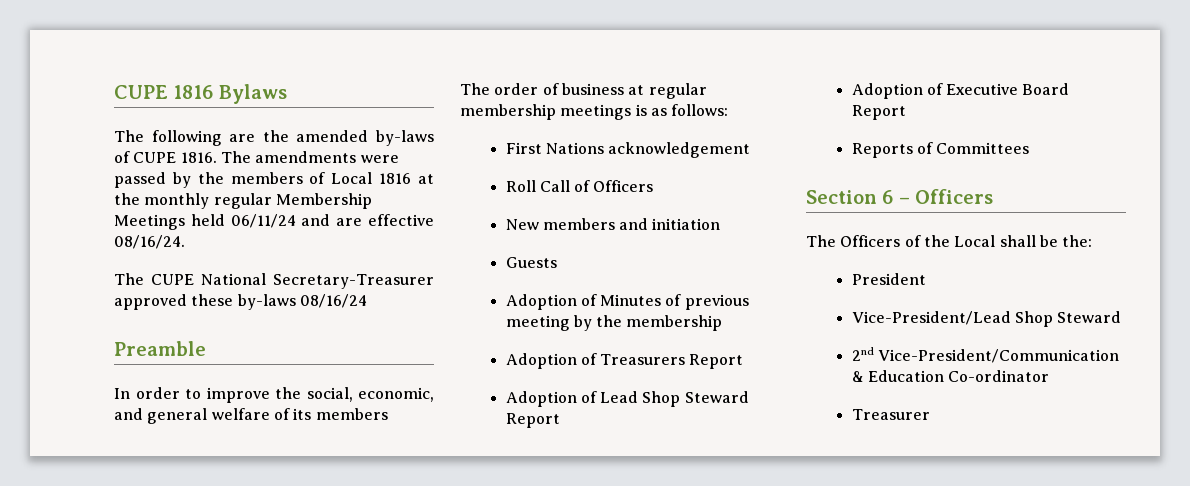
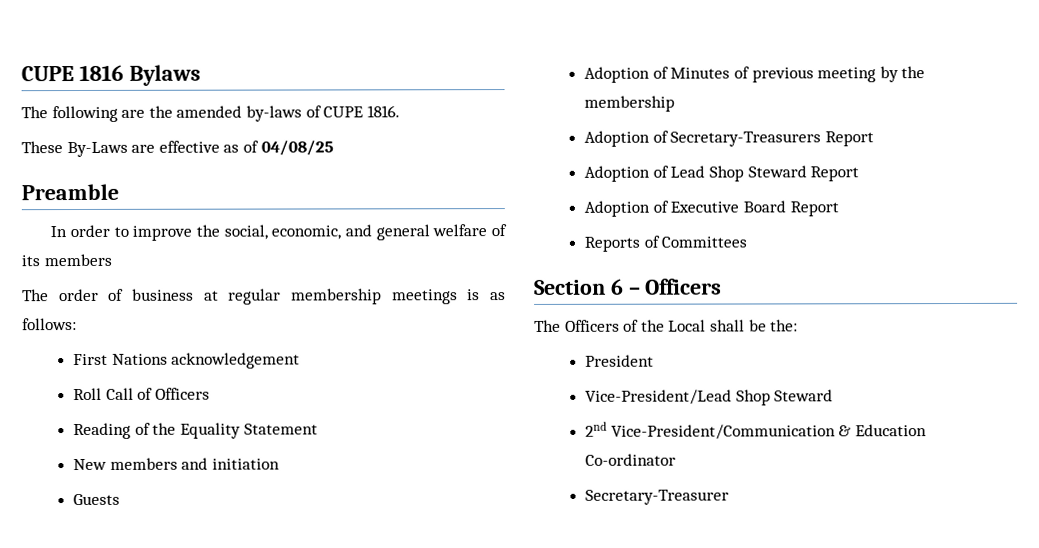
- The following are the amended by-laws of CUPE 1816. The amendments were passed by the members of Local 1816 at the monthly regular Membership Meetings held 06/11/24 and are effective 08/16/24.
- The CUPE National Secretary-Treasurer approved these by-laws 08/16/24
+ The following are the amended by-laws of CUPE 1816.
+ These By-Laws are effective as of 04/08/25
+ Reading of the Equality Statement
- Adoption of Treasurers Report
+ Adoption of Secretary-Treasurers Report
- Treasurer
+ Secretary-Treasurer

